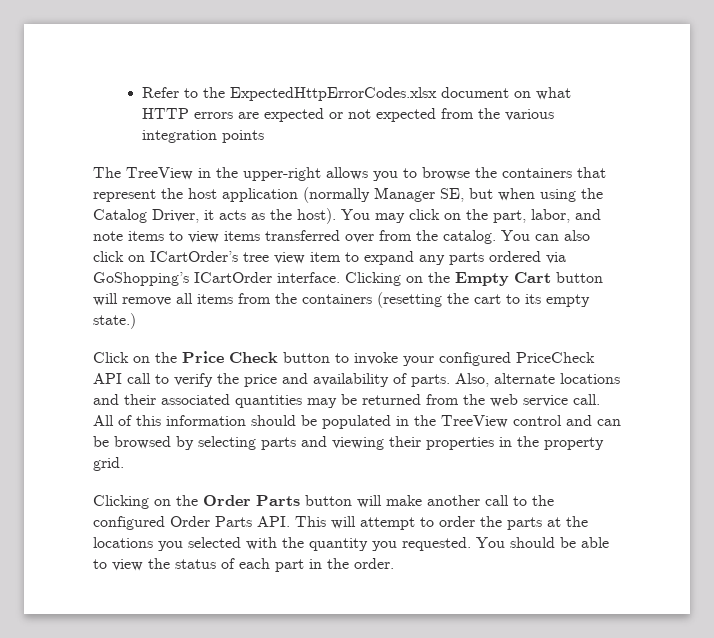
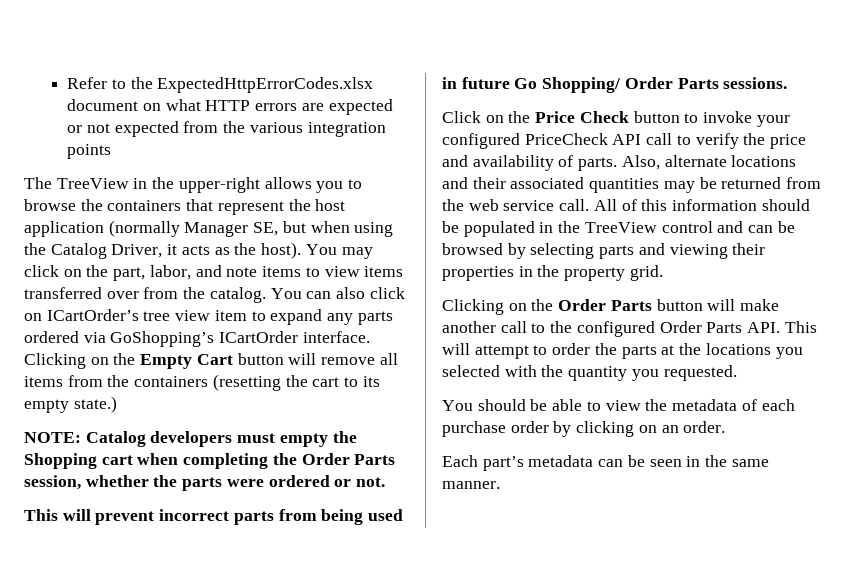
+ NOTE: Catalog developers must empty the Shopping cart when completing the Order Parts session, whether the parts were ordered or not.
+ This will prevent incorrect parts from being used in future Go Shopping/ Order Parts sessions.
- Clicking on the Order Parts button will make another call to the configured Order Parts API. This will attempt to order the parts at the locations you selected with the quantity you requested. You should be able to view the status of each part in the order.
+ Clicking on the Order Parts button will make another call to the configured Order Parts API. This will attempt to order the parts at the locations you selected with the quantity you requested.
+ You should be able to view the metadata of each purchase order by clicking on an order.
+ Each part’s metadata can be seen in the same manner.

